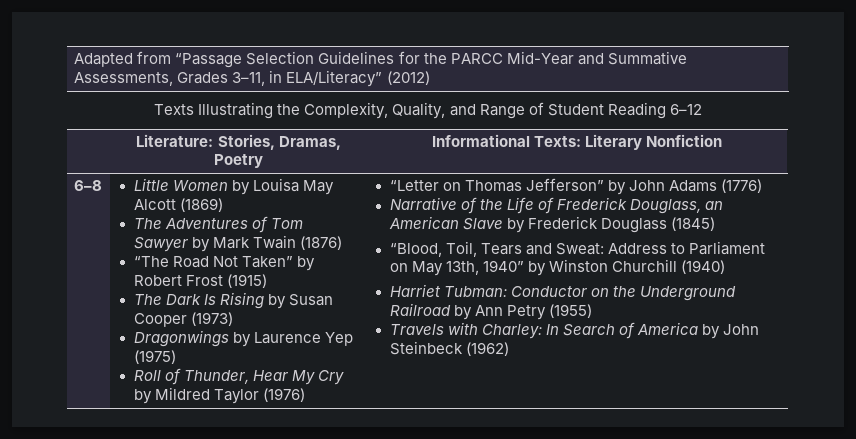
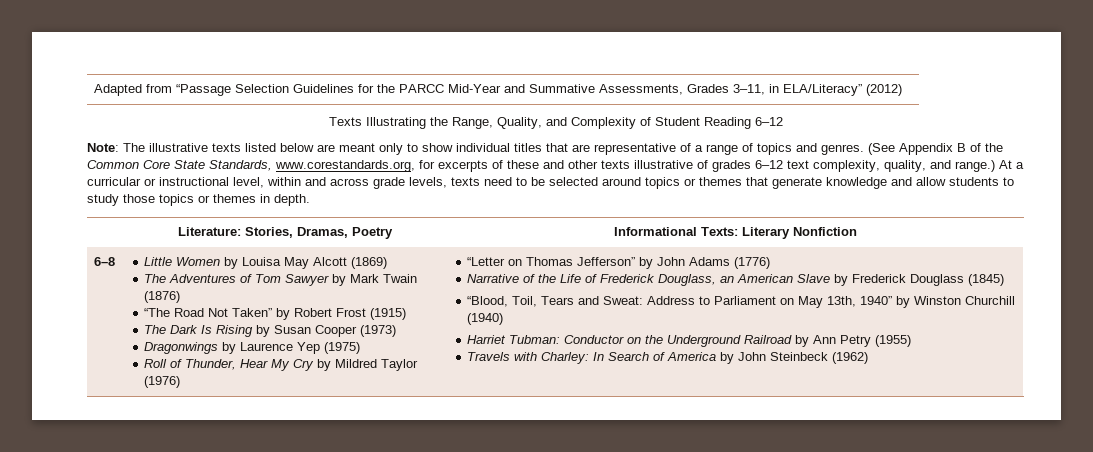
- Texts Illustrating the Complexity, Quality, and Range of Student Reading 6–12
+ Texts Illustrating the Range, Quality, and Complexity of Student Reading 6–12
+ Note: The illustrative texts listed below are meant only to show individual titles that are representative of a range of topics and genres. (See Appendix B of the Common Core State Standards, www.corestandards.org, for excerpts of these and other texts illustrative of grades 6–12 text complexity, quality, and range.) At a curricular or instructional level, within and across grade levels, texts need to be selected around topics or themes that generate knowledge and allow students to study those topics or themes in depth.

